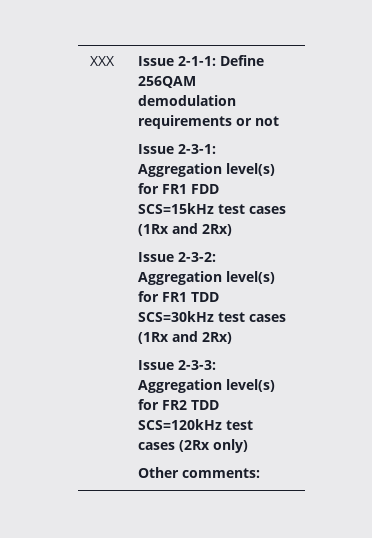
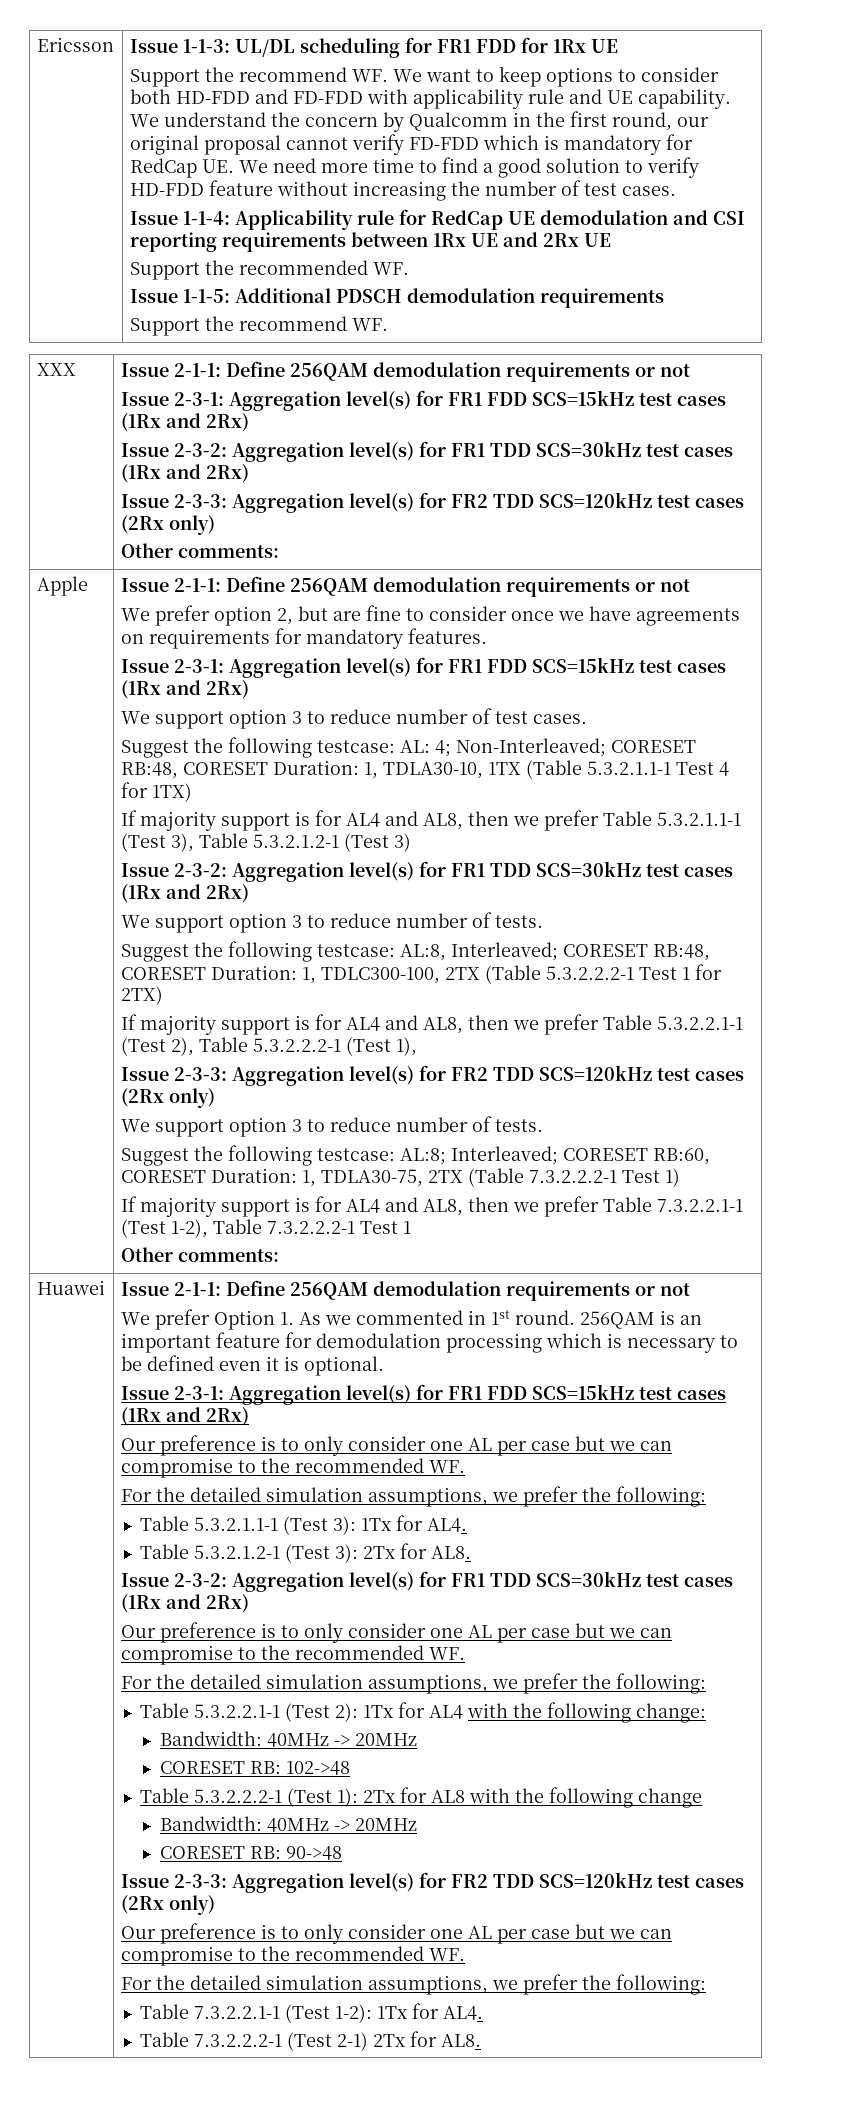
+ Ericsson | Issue 1-1-3: UL/DL scheduling for FR1 FDD for 1Rx UE
+ Support the recommend WF. We want to keep options to consider both HD-FDD and FD-FDD with applicability rule and UE capability. We understand the concern by Qualcomm in the first round, our original proposal cannot verify FD-FDD which is mandatory for RedCap UE. We need more time to find a good solution to verify HD-FDD feature without increasing the number of test cases.
+ Issue 1-1-4: Applicability rule for RedCap UE demodulation and CSI reporting requirements between 1Rx UE and 2Rx UE
+ Support the recommended WF.
+ Issue 1-1-5: Additional PDSCH demodulation requirements
+ Support the recommend WF.
+ Apple | Issue 2-1-1: Define 256QAM demodulation requirements or not
+ We prefer option 2, but are fine to consider once we have agreements on requirements for mandatory features.
+ Issue 2-3-1: Aggregation level(s) for FR1 FDD SCS=15kHz test cases (1Rx and 2Rx)
+ We support option 3 to reduce number of test cases.
+ Suggest the following testcase: AL: 4; Non-Interleaved; CORESET RB:48, CORESET Duration: 1, TDLA30-10, 1TX (Table 5.3.2.1.1-1 Test 4 for 1TX)
+ If majority support is for AL4 and AL8, then we prefer Table 5.3.2.1.1-1 (Test 3), Table 5.3.2.1.2-1 (Test 3)
+ Issue 2-3-2: Aggregation level(s) for FR1 TDD SCS=30kHz test cases (1Rx and 2Rx)
+ We support option 3 to reduce number of tests.
+ Suggest the following testcase: AL:8, Interleaved; CORESET RB:48, CORESET Duration: 1, TDLC300-100, 2TX (Table 5.3.2.2.2-1 Test 1 for 2TX)
+ If majority support is for AL4 and AL8, then we prefer Table 5.3.2.2.1-1 (Test 2), Table 5.3.2.2.2-1 (Test 1),
+ Issue 2-3-3: Aggregation level(s) for FR2 TDD SCS=120kHz test cases (2Rx only)
+ We support option 3 to reduce number of tests.
+ Suggest the following testcase: AL:8; Interleaved; CORESET RB:60, CORESET Duration: 1, TDLA30-75, 2TX (Table 7.3.2.2.2-1 Test 1)
+ If majority support is for AL4 and AL8, then we prefer Table 7.3.2.2.1-1 (Test 1-2), Table 7.3.2.2.2-1 Test 1
+ Other comments:
+ Huawei | Issue 2-1-1: Define 256QAM demodulation requirements or not
+ We prefer Option 1. As we commented in 1st round. 256QAM is an important feature for demodulation processing which is necessary to be defined even it is optional.
+ Issue 2-3-1: Aggregation level(s) for FR1 FDD SCS=15kHz test cases (1Rx and 2Rx)
+ Our preference is to only consider one AL per case but we can compromise to the recommended WF.
+ For the detailed simulation assumptions, we prefer the following:
+ Table 5.3.2.1.1-1 (Test 3): 1Tx for AL4.
+ Table 5.3.2.1.2-1 (Test 3): 2Tx for AL8.
+ Issue 2-3-2: Aggregation level(s) for FR1 TDD SCS=30kHz test cases (1Rx and 2Rx)
+ Our preference is to only consider one AL per case but we can compromise to the recommended WF.
+ For the detailed simulation assumptions, we prefer the following:
+ Table 5.3.2.2.1-1 (Test 2): 1Tx for AL4 with the following change:
+ Bandwidth: 40MHz -> 20MHz
+ CORESET RB: 102->48
+ Table 5.3.2.2.2-1 (Test 1): 2Tx for AL8 with the following change
+ Bandwidth: 40MHz -> 20MHz
+ CORESET RB: 90->48
+ Issue 2-3-3: Aggregation level(s) for FR2 TDD SCS=120kHz test cases (2Rx only)
+ Our preference is to only consider one AL per case but we can compromise to the recommended WF.
+ For the detailed simulation assumptions, we prefer the following:
+ Table 7.3.2.2.1-1 (Test 1-2): 1Tx for AL4.
+ Table 7.3.2.2.2-1 (Test 2-1) 2Tx for AL8.

